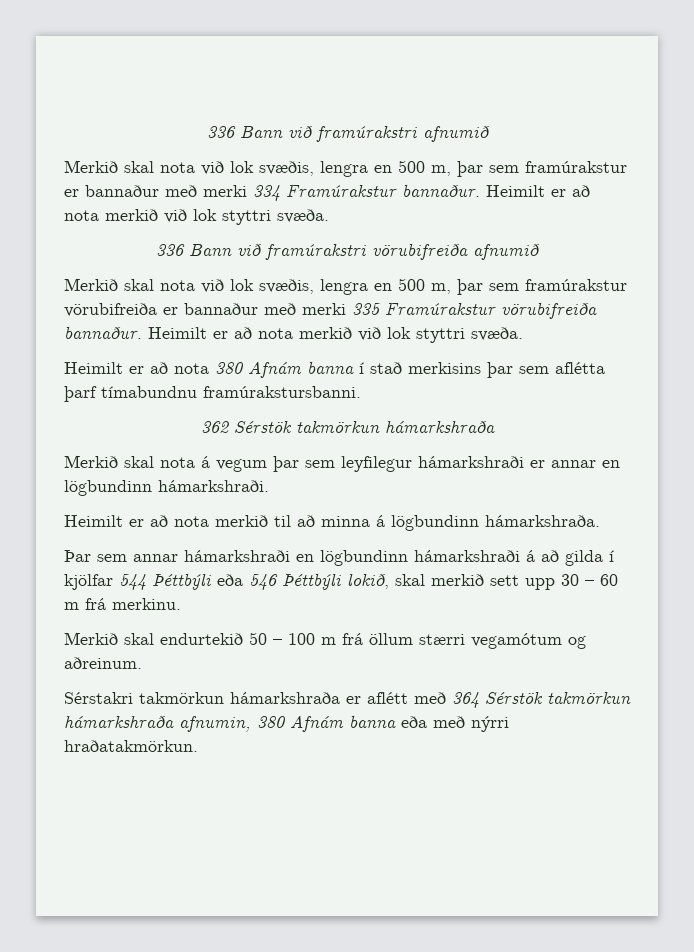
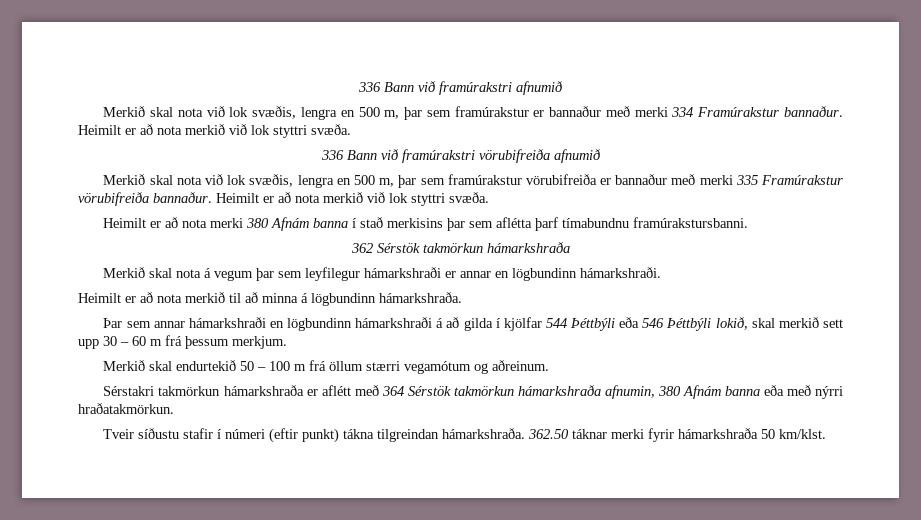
- Heimilt er að nota 380 Afnám banna í stað merkisins þar sem aflétta þarf tímabundnu framúrakstursbanni.
+ Heimilt er að nota merki 380 Afnám banna í stað merkisins þar sem aflétta þarf tímabundnu framúrakstursbanni.
- Þar sem annar hámarkshraði en lögbundinn hámarkshraði á að gilda í kjölfar 544 Þéttbýli eða 546 Þéttbýli lokið, skal merkið sett upp 30 – 60 m frá merkinu.
+ Þar sem annar hámarkshraði en lögbundinn hámarkshraði á að gilda í kjölfar 544 Þéttbýli eða 546 Þéttbýli lokið, skal merkið sett upp 30 – 60 m frá þessum merkjum.
+ Tveir síðustu stafir í númeri (eftir punkt) tákna tilgreindan hámarkshraða. 362.50 táknar merki fyrir hámarkshraða 50 km/klst.

